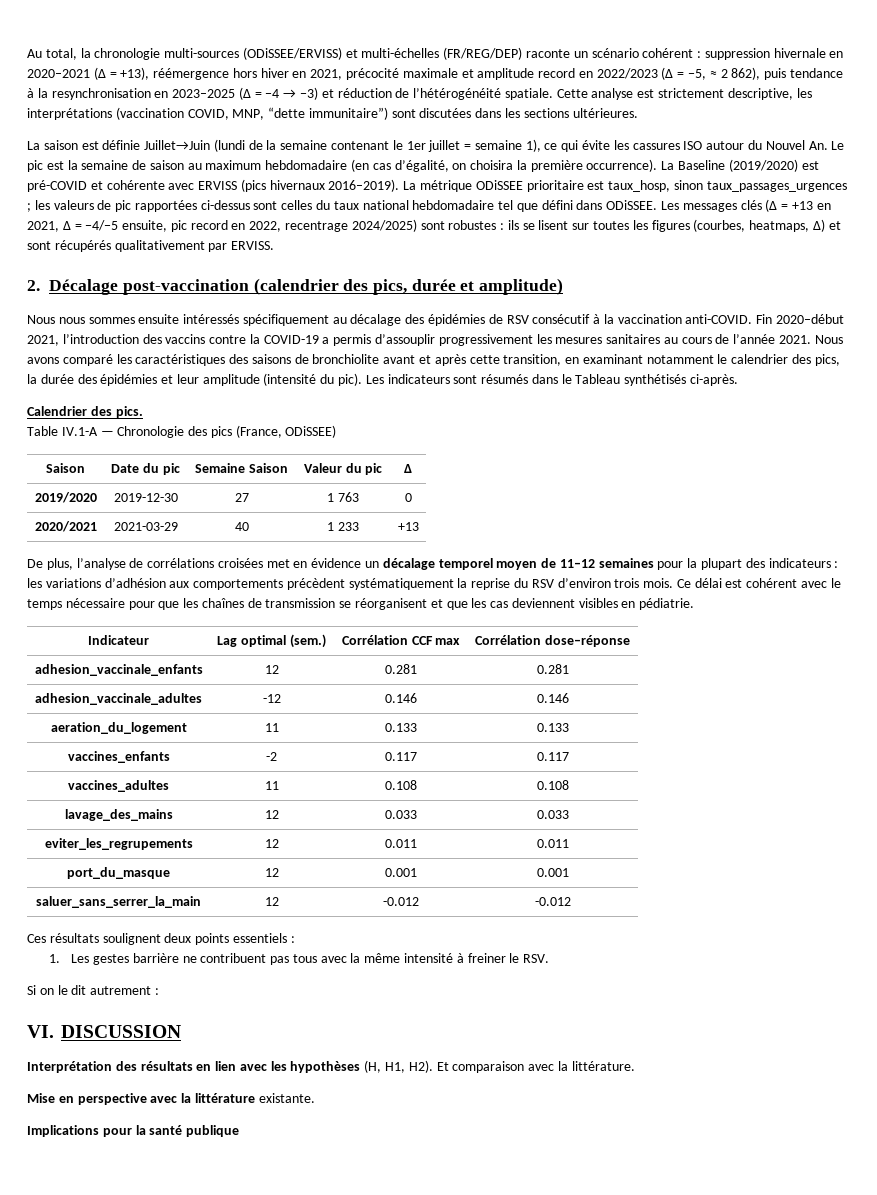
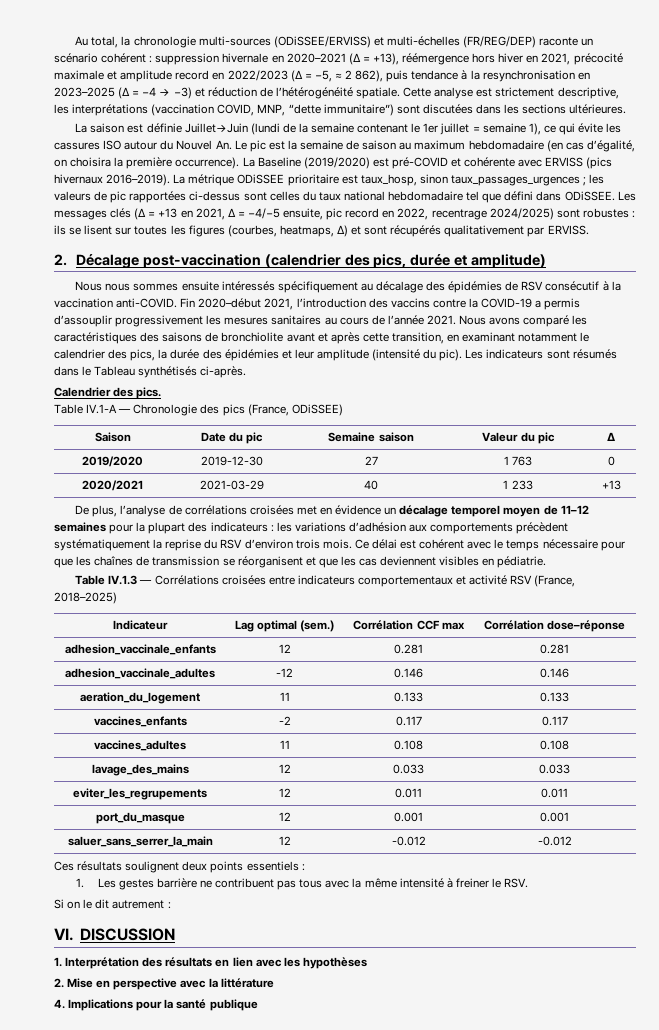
- Saison | Date du pic | Semaine Saison | Valeur du pic | Δ
+ Saison | Date du pic | Semaine saison | Valeur du pic | Δ
+ Table IV.1.3 — Corrélations croisées entre indicateurs comportementaux et activité RSV (France, 2018–2025)
- Interprétation des résultats en lien avec les hypothèses (H, H1, H2). Et comparaison avec la littérature.
- Mise en perspective avec la littérature existante.
- Implications pour la santé publique
+ 1. Interprétation des résultats en lien avec les hypothèses
+ 2. Mise en perspective avec la littérature
+ 4. Implications pour la santé publique

